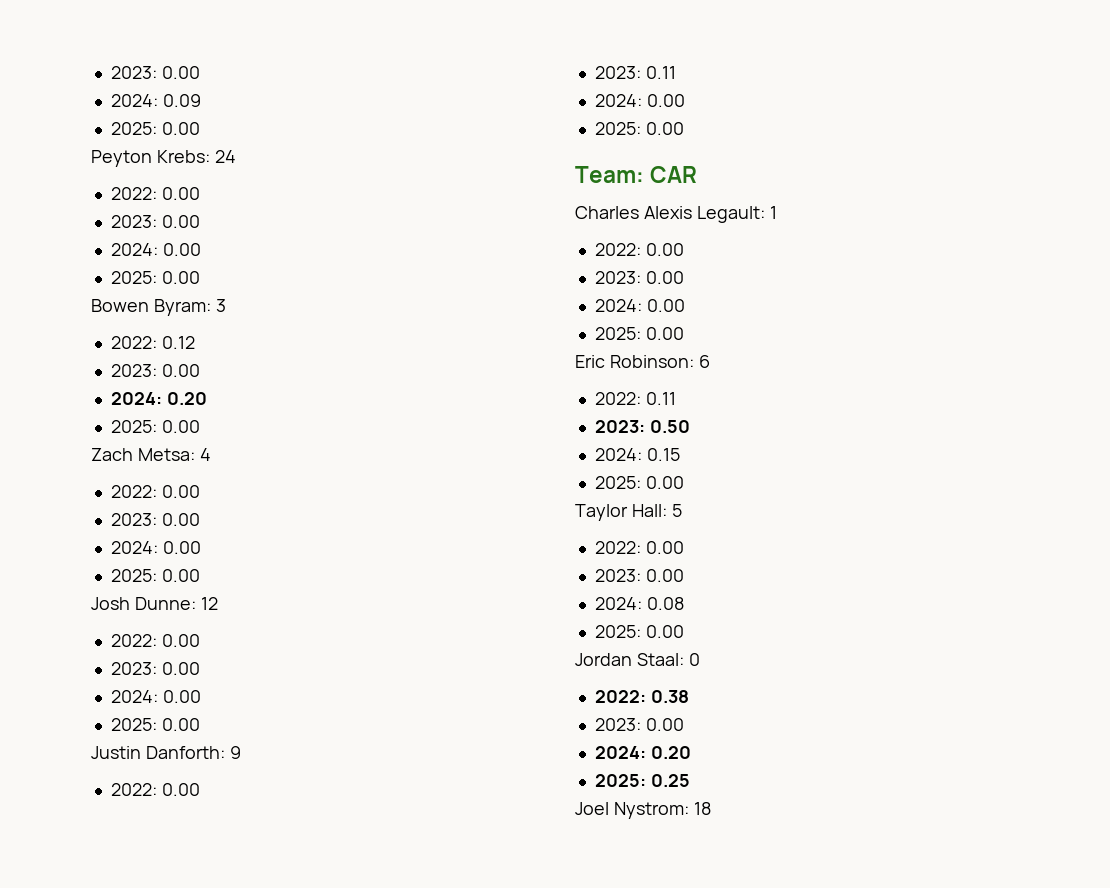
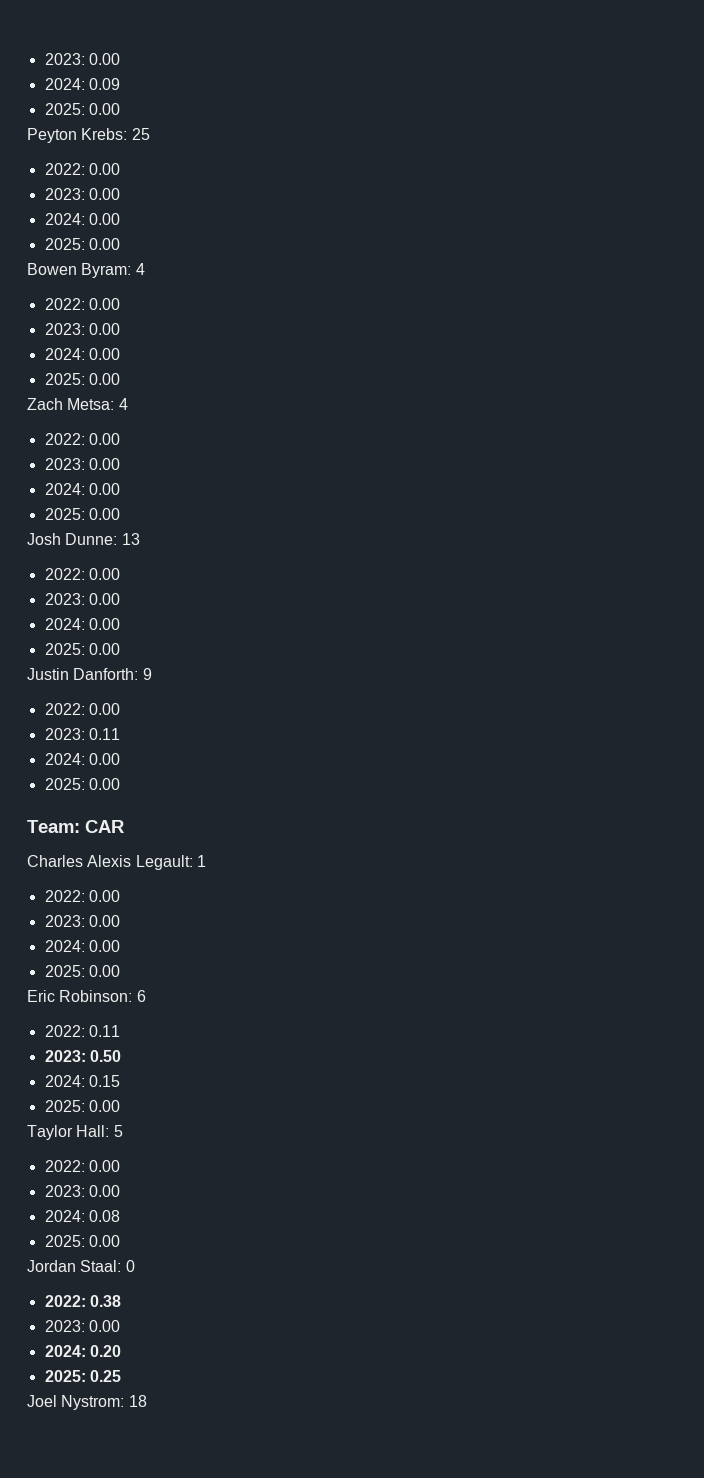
- Peyton Krebs: 24
+ Peyton Krebs: 25
- Bowen Byram: 3
- 2022: 0.12
+ Bowen Byram: 4
+ 2022: 0.00
  2023: 0.00
- 2024: 0.20
+ 2024: 0.00
- Josh Dunne: 12
+ Josh Dunne: 13

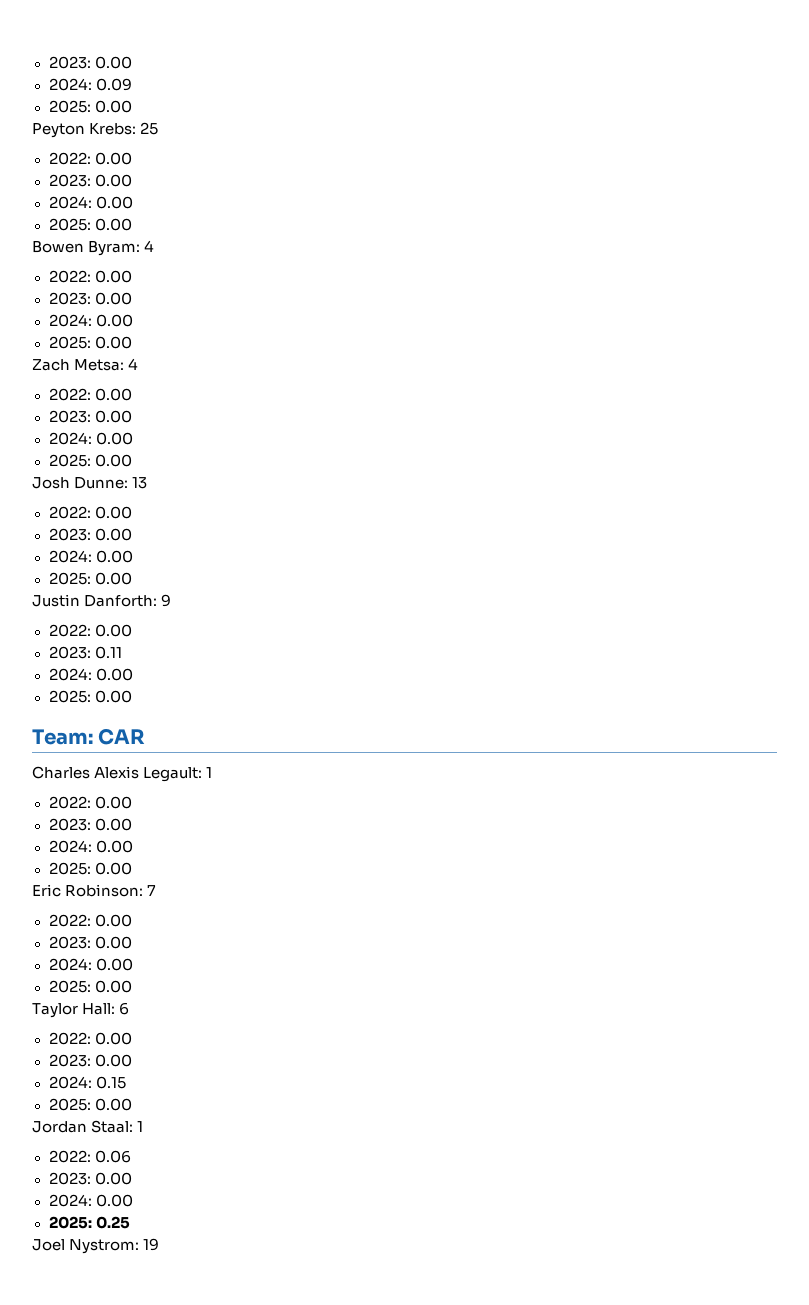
- Eric Robinson: 6
- 2022: 0.11
- 2023: 0.50
- 2024: 0.15
- 2025: 0.00
- Taylor Hall: 5
+ Eric Robinson: 7
  2022: 0.00
  2023: 0.00
- 2024: 0.08
+ 2024: 0.00
+ 2025: 0.00
+ Taylor Hall: 6
+ 2022: 0.00
+ 2023: 0.00
+ 2024: 0.15
- Jordan Staal: 0
- 2022: 0.38
+ Jordan Staal: 1
+ 2022: 0.06
  2023: 0.00
- 2024: 0.20
+ 2024: 0.00
- Joel Nystrom: 18
+ Joel Nystrom: 19

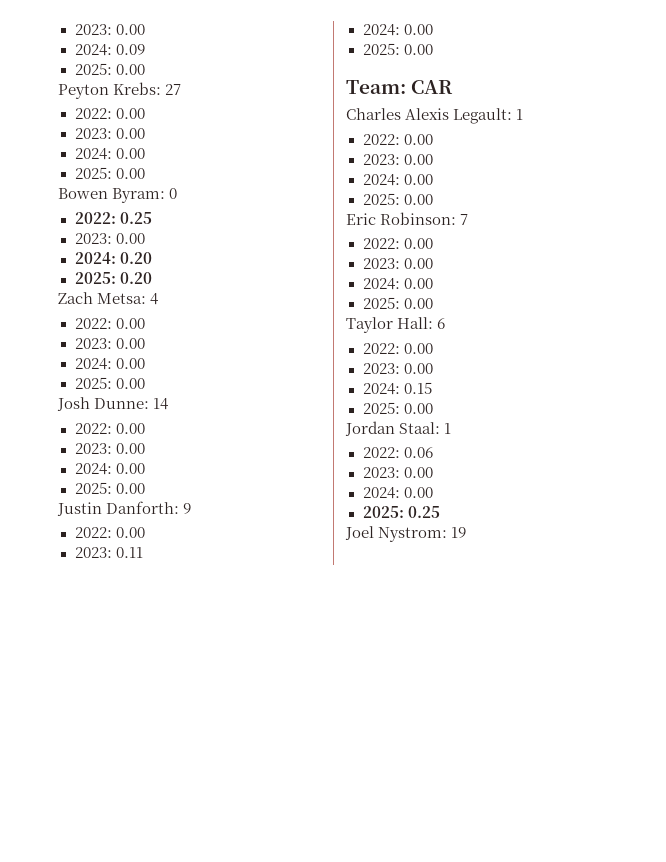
- Peyton Krebs: 25
+ Peyton Krebs: 27
- Bowen Byram: 4
- 2022: 0.00
+ Bowen Byram: 0
+ 2022: 0.25
  2023: 0.00
- 2024: 0.00
- 2025: 0.00
+ 2024: 0.20
+ 2025: 0.20
- Josh Dunne: 13
+ Josh Dunne: 14

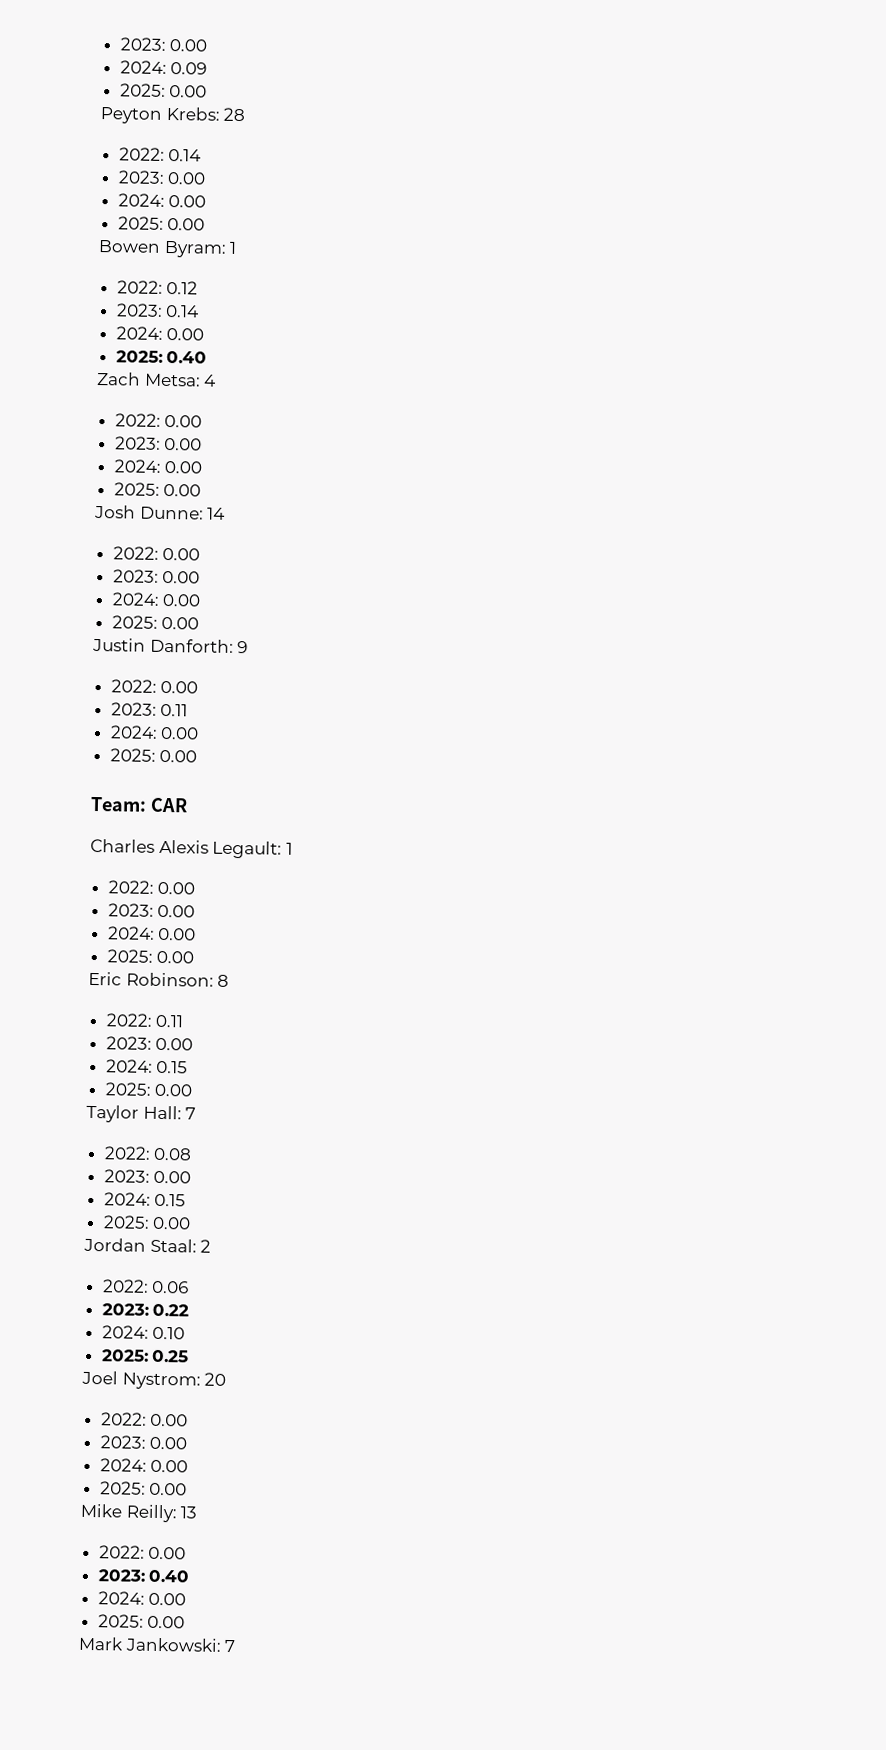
- Peyton Krebs: 27
- 2022: 0.00
+ Peyton Krebs: 28
+ 2022: 0.14
- Bowen Byram: 0
- 2022: 0.25
- 2023: 0.00
- 2024: 0.20
- 2025: 0.20
+ Bowen Byram: 1
+ 2022: 0.12
+ 2023: 0.14
+ 2024: 0.00
+ 2025: 0.40
- Eric Robinson: 7
+ Eric Robinson: 8
+ 2022: 0.11
+ 2023: 0.00
+ 2024: 0.15
+ 2025: 0.00
+ Taylor Hall: 7
+ 2022: 0.08
+ 2023: 0.00
+ 2024: 0.15
+ 2025: 0.00
+ Jordan Staal: 2
+ 2022: 0.06
+ 2023: 0.22
+ 2024: 0.10
+ 2025: 0.25
+ Joel Nystrom: 20
  2022: 0.00
  2023: 0.00
  2024: 0.00
  2025: 0.00
- Taylor Hall: 6
+ Mike Reilly: 13
  2022: 0.00
- 2023: 0.00
- 2024: 0.15
+ 2023: 0.40
+ 2024: 0.00
  2025: 0.00
- Jordan Staal: 1
- 2022: 0.06
- 2023: 0.00
- 2024: 0.00
- 2025: 0.25
- Joel Nystrom: 19
+ Mark Jankowski: 7

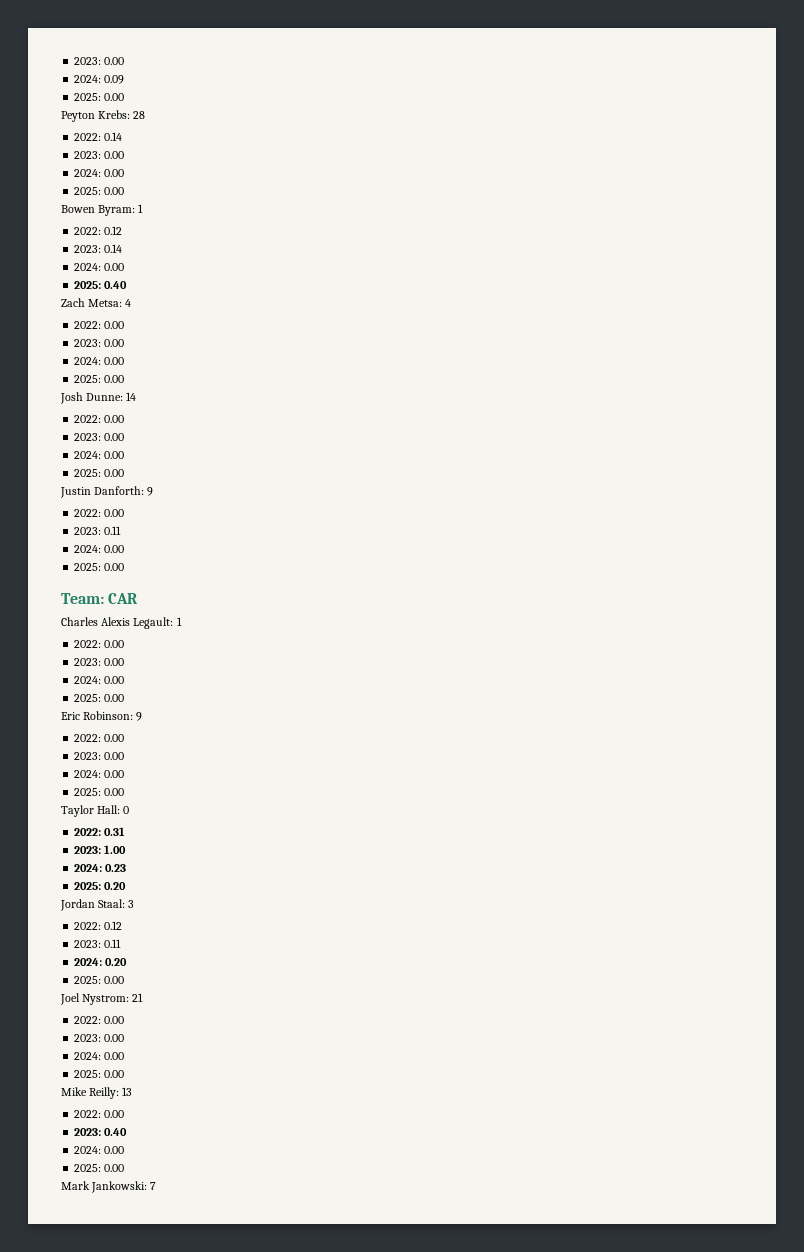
- Eric Robinson: 8
- 2022: 0.11
+ Eric Robinson: 9
+ 2022: 0.00
  2023: 0.00
- 2024: 0.15
+ 2024: 0.00
- Taylor Hall: 7
- 2022: 0.08
- 2023: 0.00
- 2024: 0.15
+ Taylor Hall: 0
+ 2022: 0.31
+ 2023: 1.00
+ 2024: 0.23
+ 2025: 0.20
+ Jordan Staal: 3
+ 2022: 0.12
+ 2023: 0.11
+ 2024: 0.20
  2025: 0.00
- Jordan Staal: 2
- 2022: 0.06
- 2023: 0.22
- 2024: 0.10
- 2025: 0.25
- Joel Nystrom: 20
+ Joel Nystrom: 21

